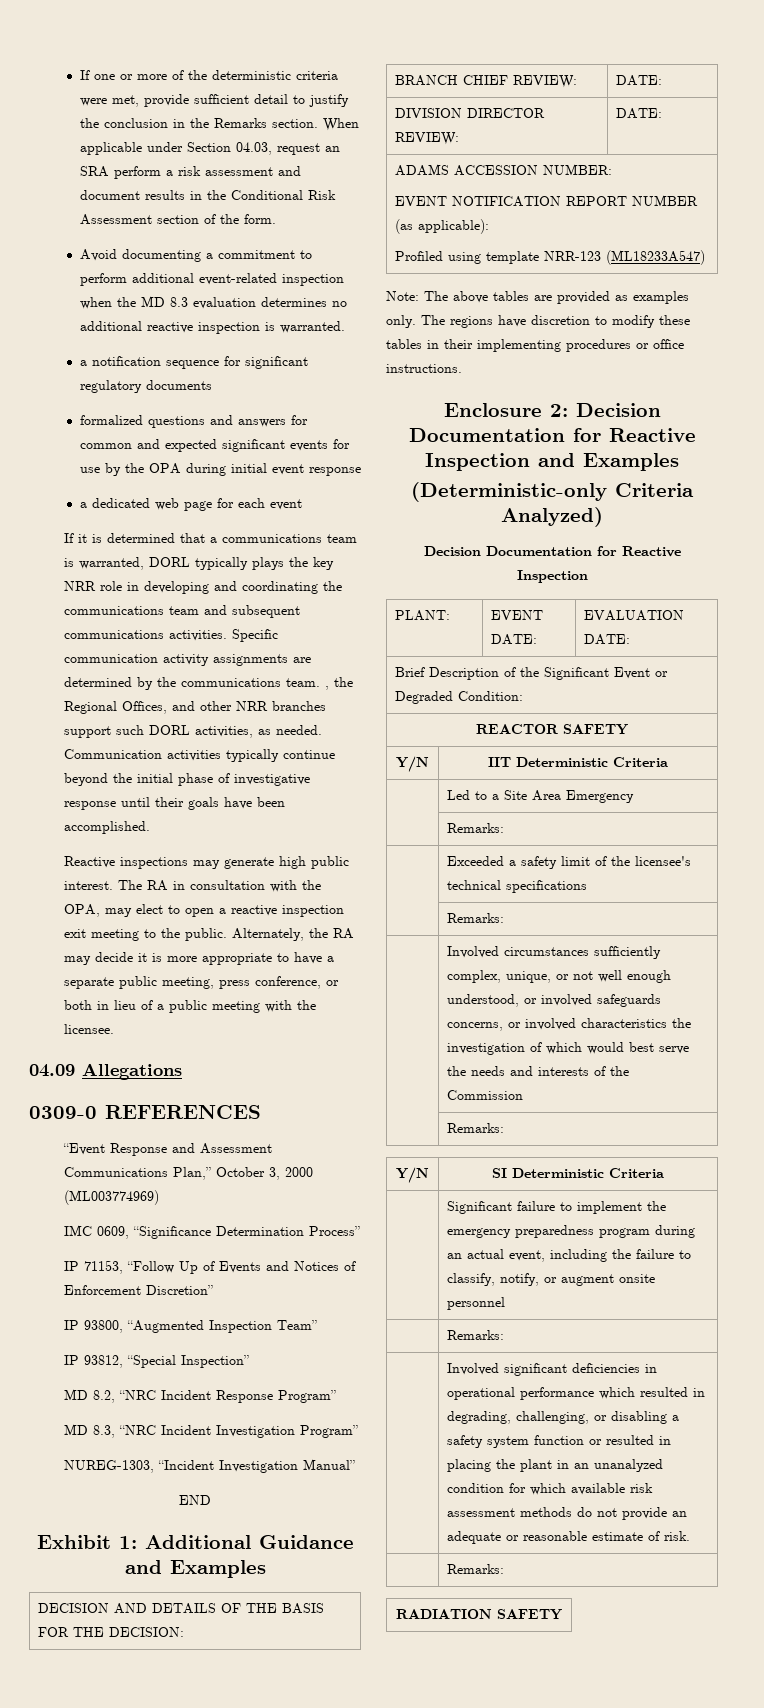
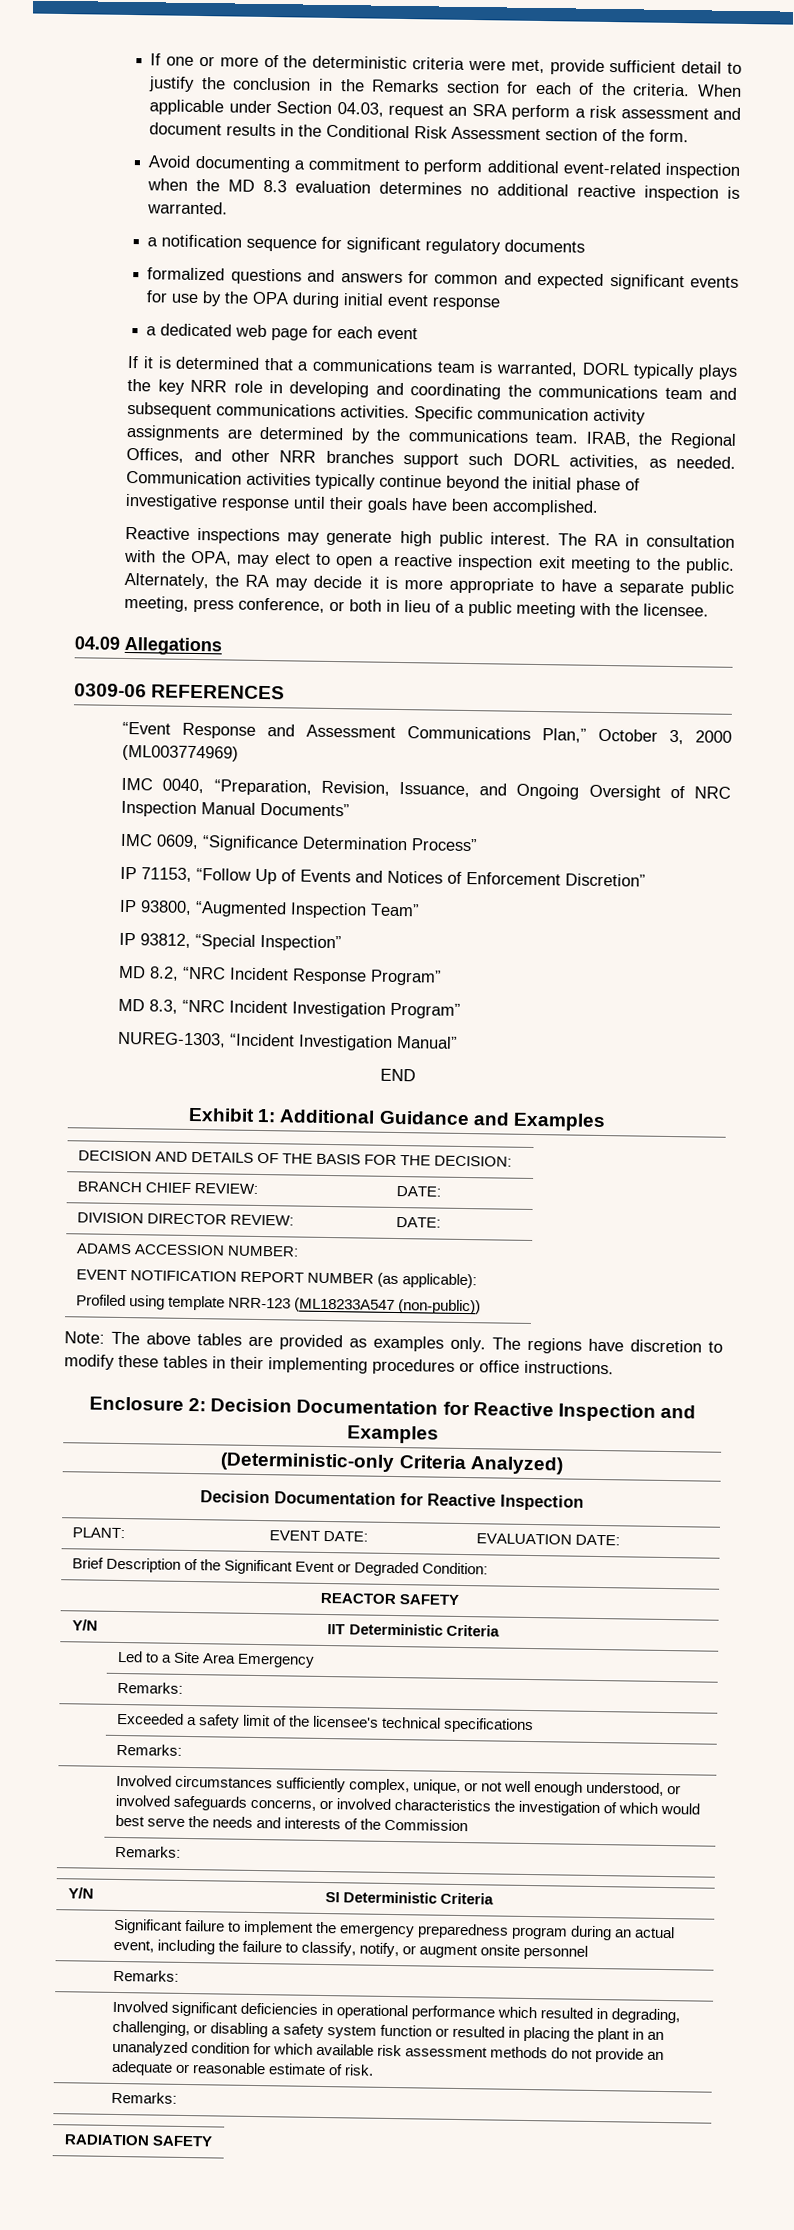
- If one or more of the deterministic criteria were met, provide sufficient detail to justify the conclusion in the Remarks section.
+ If one or more of the deterministic criteria were met, provide sufficient detail to justify the conclusion in the Remarks section for each of the criteria.
- Specific communication activity assignments are determined by the communications team. , the Regional Offices, and other NRR branches support such DORL activities, as needed.
+ Specific communication activity assignments are determined by the communications team. IRAB, the Regional Offices, and other NRR branches support such DORL activities, as needed.
- 0309-0 REFERENCES
+ 0309-06 REFERENCES
+ IMC 0040, “Preparation, Revision, Issuance, and Ongoing Oversight of NRC Inspection Manual Documents”
  ADAMS ACCESSION NUMBER:
  EVENT NOTIFICATION REPORT NUMBER (as applicable):
- Profiled using template NRR-123 (ML18233A547)
+ Profiled using template NRR-123 (ML18233A547 (non-public))

